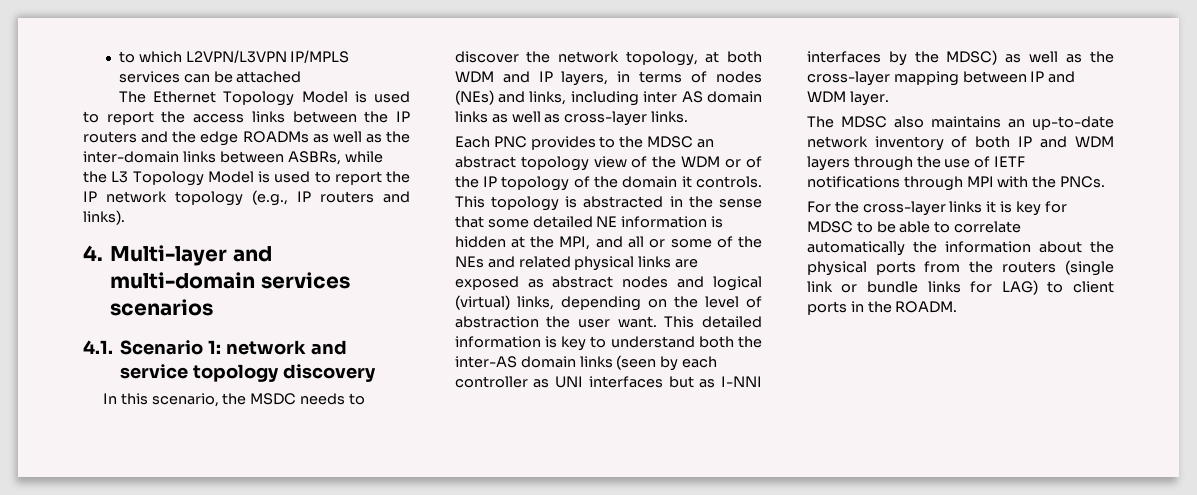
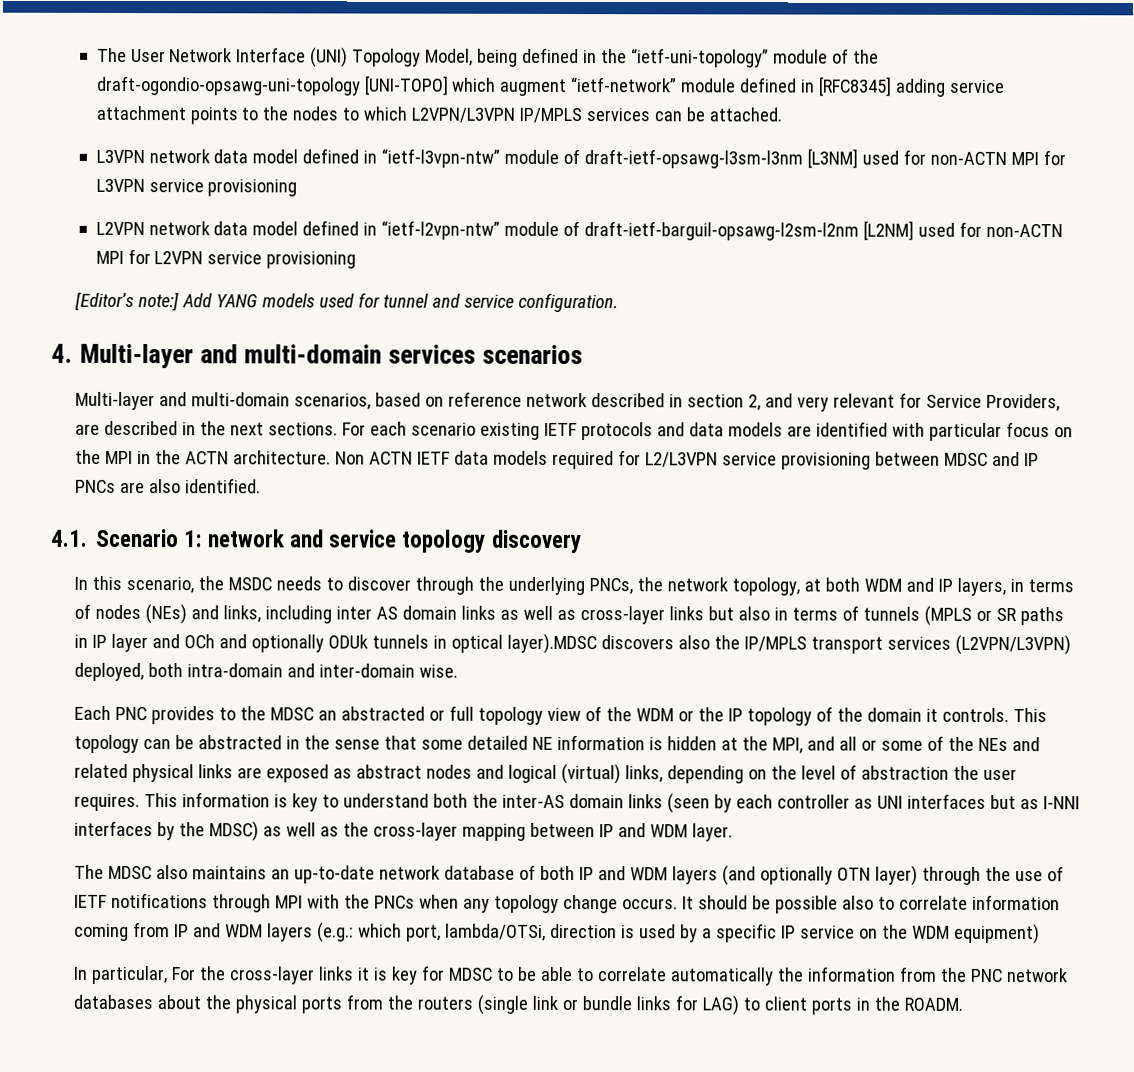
- to which L2VPN/L3VPN IP/MPLS services can be attached
- The Ethernet Topology Model is used to report the access links between the IP routers and the edge ROADMs as well as the inter-domain links between ASBRs, while the L3 Topology Model is used to report the IP network topology (e.g., IP routers and links).
+ The User Network Interface (UNI) Topology Model, being defined in the “ietf-uni-topology” module of the draft-ogondio-opsawg-uni-topology [UNI-TOPO] which augment “ietf-network” module defined in [RFC8345] adding service attachment points to the nodes to which L2VPN/L3VPN IP/MPLS services can be attached.
+ L3VPN network data model defined in “ietf-l3vpn-ntw” module of draft-ietf-opsawg-l3sm-l3nm [L3NM] used for non-ACTN MPI for L3VPN service provisioning
+ L2VPN network data model defined in “ietf-l2vpn-ntw” module of draft-ietf-barguil-opsawg-l2sm-l2nm [L2NM] used for non-ACTN MPI for L2VPN service provisioning
+ [Editor’s note:] Add YANG models used for tunnel and service configuration.
+ Multi-layer and multi-domain scenarios, based on reference network described in section 2, and very relevant for Service Providers, are described in the next sections. For each scenario existing IETF protocols and data models are identified with particular focus on the MPI in the ACTN architecture. Non ACTN IETF data models required for L2/L3VPN service provisioning between MDSC and IP PNCs are also identified.
- In this scenario, the MSDC needs to discover the network topology, at both WDM and IP layers, in terms of nodes (NEs) and links, including inter AS domain links as well as cross-layer links.
+ In this scenario, the MSDC needs to discover through the underlying PNCs, the network topology, at both WDM and IP layers, in terms of nodes (NEs) and links, including inter AS domain links as well as cross-layer links but also in terms of tunnels (MPLS or SR paths in IP layer and OCh and optionally ODUk tunnels in optical layer).MDSC discovers also the IP/MPLS transport services (L2VPN/L3VPN) deployed, both intra-domain and inter-domain wise.
- Each PNC provides to the MDSC an abstract topology view of the WDM or of the IP topology of the domain it controls.
+ Each PNC provides to the MDSC an abstracted or full topology view of the WDM or the IP topology of the domain it controls.
- This topology is abstracted in the sense that some detailed NE information is hidden at the MPI, and all or some of the NEs and related physical links are exposed as abstract nodes and logical (virtual) links, depending on the level of abstraction the user want. This detailed information is key to understand both the inter-AS domain links (seen by each controller as UNI interfaces but as I-NNI interfaces by the MDSC) as well as the cross-layer mapping between IP and WDM layer.
+ This topology can be abstracted in the sense that some detailed NE information is hidden at the MPI, and all or some of the NEs and related physical links are exposed as abstract nodes and logical (virtual) links, depending on the level of abstraction the user requires. This information is key to understand both the inter-AS domain links (seen by each controller as UNI interfaces but as I-NNI interfaces by the MDSC) as well as the cross-layer mapping between IP and WDM layer.
- The MDSC also maintains an up-to-date network inventory of both IP and WDM layers through the use of IETF notifications through MPI with the PNCs.
- For the cross-layer links it is key for MDSC to be able to correlate automatically the information about the physical ports from the routers (single link or bundle links for LAG) to client ports in the ROADM.
+ The MDSC also maintains an up-to-date network database of both IP and WDM layers (and optionally OTN layer) through the use of IETF notifications through MPI with the PNCs when any topology change occurs. It should be possible also to correlate information coming from IP and WDM layers (e.g.: which port, lambda/OTSi, direction is used by a specific IP service on the WDM equipment)
+ In particular, For the cross-layer links it is key for MDSC to be able to correlate automatically the information from the PNC network databases about the physical ports from the routers (single link or bundle links for LAG) to client ports in the ROADM.

